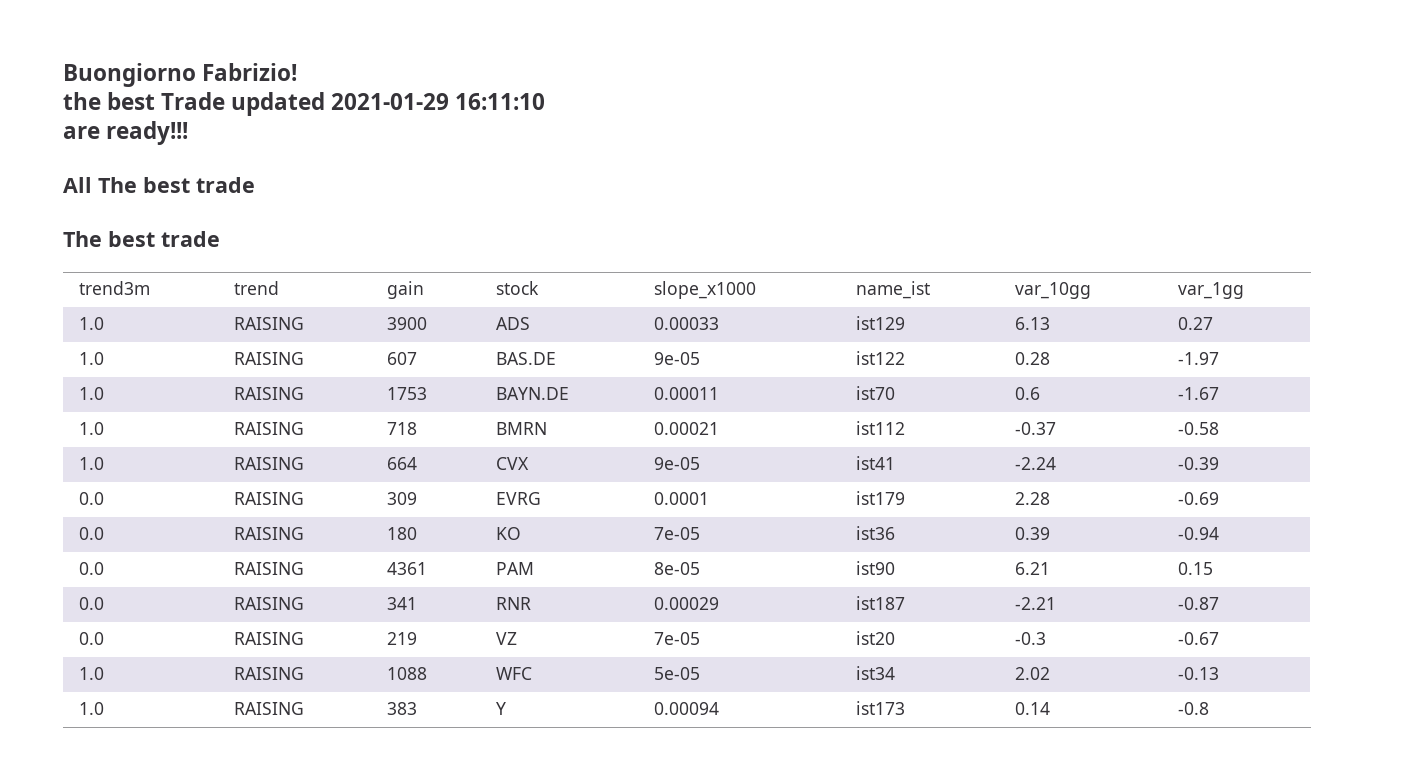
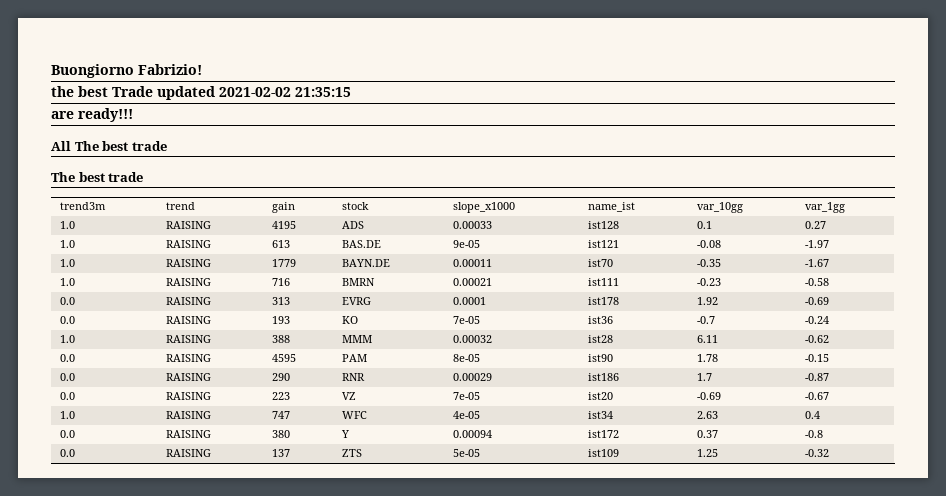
- the best Trade updated 2021-01-29 16:11:10
+ the best Trade updated 2021-02-02 21:35:15
- 1.0 | RAISING | 3900 | ADS | 0.00033 | ist129 | 6.13 | 0.27
+ 1.0 | RAISING | 4195 | ADS | 0.00033 | ist128 | 0.1 | 0.27
- 1.0 | RAISING | 607 | BAS.DE | 9e-05 | ist122 | 0.28 | -1.97
+ 1.0 | RAISING | 613 | BAS.DE | 9e-05 | ist121 | -0.08 | -1.97
- 1.0 | RAISING | 1753 | BAYN.DE | 0.00011 | ist70 | 0.6 | -1.67
+ 1.0 | RAISING | 1779 | BAYN.DE | 0.00011 | ist70 | -0.35 | -1.67
- 1.0 | RAISING | 718 | BMRN | 0.00021 | ist112 | -0.37 | -0.58
+ 1.0 | RAISING | 716 | BMRN | 0.00021 | ist111 | -0.23 | -0.58
- 1.0 | RAISING | 664 | CVX | 9e-05 | ist41 | -2.24 | -0.39
- 0.0 | RAISING | 309 | EVRG | 0.0001 | ist179 | 2.28 | -0.69
+ 0.0 | RAISING | 313 | EVRG | 0.0001 | ist178 | 1.92 | -0.69
- 0.0 | RAISING | 180 | KO | 7e-05 | ist36 | 0.39 | -0.94
- 0.0 | RAISING | 4361 | PAM | 8e-05 | ist90 | 6.21 | 0.15
- 0.0 | RAISING | 341 | RNR | 0.00029 | ist187 | -2.21 | -0.87
+ 0.0 | RAISING | 193 | KO | 7e-05 | ist36 | -0.7 | -0.24
+ 1.0 | RAISING | 388 | MMM | 0.00032 | ist28 | 6.11 | -0.62
+ 0.0 | RAISING | 4595 | PAM | 8e-05 | ist90 | 1.78 | -0.15
+ 0.0 | RAISING | 290 | RNR | 0.00029 | ist186 | 1.7 | -0.87
- 0.0 | RAISING | 219 | VZ | 7e-05 | ist20 | -0.3 | -0.67
+ 0.0 | RAISING | 223 | VZ | 7e-05 | ist20 | -0.69 | -0.67
- 1.0 | RAISING | 1088 | WFC | 5e-05 | ist34 | 2.02 | -0.13
- 1.0 | RAISING | 383 | Y | 0.00094 | ist173 | 0.14 | -0.8
+ 1.0 | RAISING | 747 | WFC | 4e-05 | ist34 | 2.63 | 0.4
+ 0.0 | RAISING | 380 | Y | 0.00094 | ist172 | 0.37 | -0.8
+ 0.0 | RAISING | 137 | ZTS | 5e-05 | ist109 | 1.25 | -0.32

